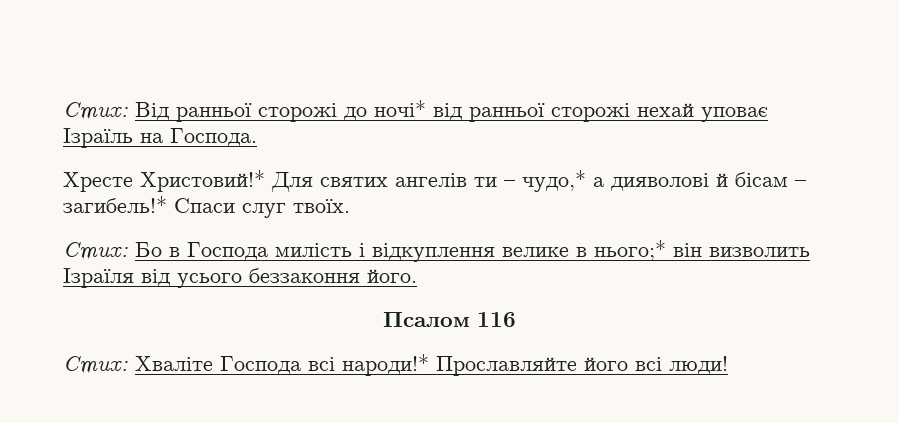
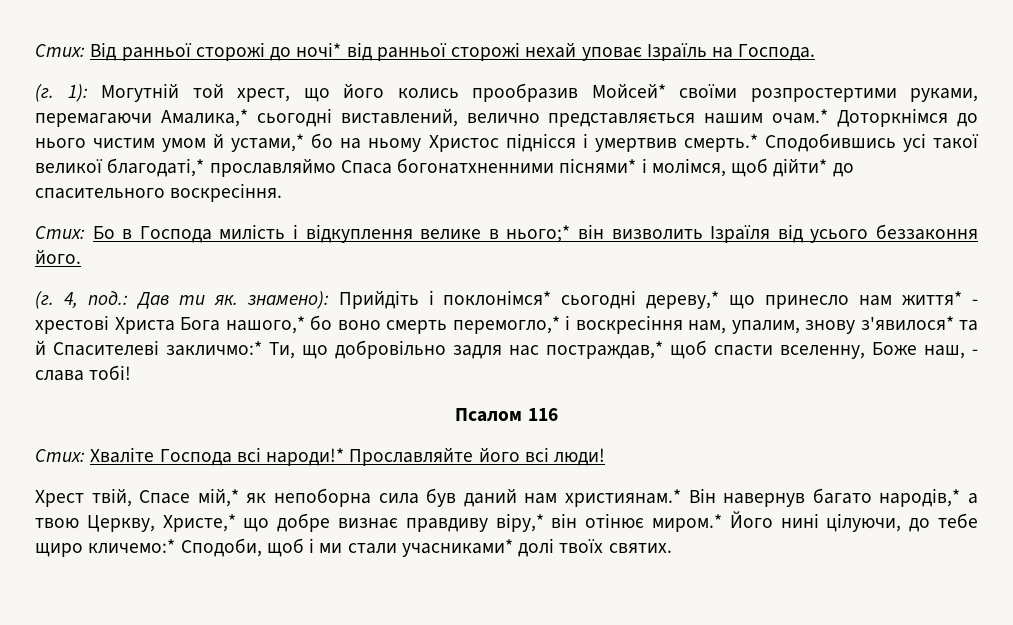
- Хресте Христовий!* Для святих ангелів ти – чудо,* а дияволові й бісам – загибель!* Спаси слуг твоїх.
+ (г. 1): Могутній той хрест, що його колись прообразив Мойсей* своїми розпростертими руками, перемагаючи Амалика,* сьогодні виставлений, велично представляється нашим очам.* Доторкнімся до нього чистим умом й устами,* бо на ньому Христос піднісся і умертвив смерть.* Сподобившись усі такої великої благодаті,* прославляймо Спаса богонатхненними піснями* і молімся, щоб дійти* до спасительного воскресіння.
+ (г. 4, под.: Дав ти як. знамено): Прийдіть і поклонімся* сьогодні дереву,* що принесло нам життя* - хрестові Христа Бога нашого,* бо воно смерть перемогло,* і воскресіння нам, упалим, знову з'явилося* та й Спасителеві закличмо:* Ти, що добровільно задля нас постраждав,* щоб спасти вселенну, Боже наш, - слава тобі!
+ Хрест твій, Спасе мій,* як непоборна сила був даний нам християнам.* Він навернув багато народів,* а твою Церкву, Христе,* що добре визнає правдиву віру,* він отінює миром.* Його нині цілуючи, до тебе щиро кличемо:* Сподоби, щоб і ми стали учасниками* долі твоїх святих.

